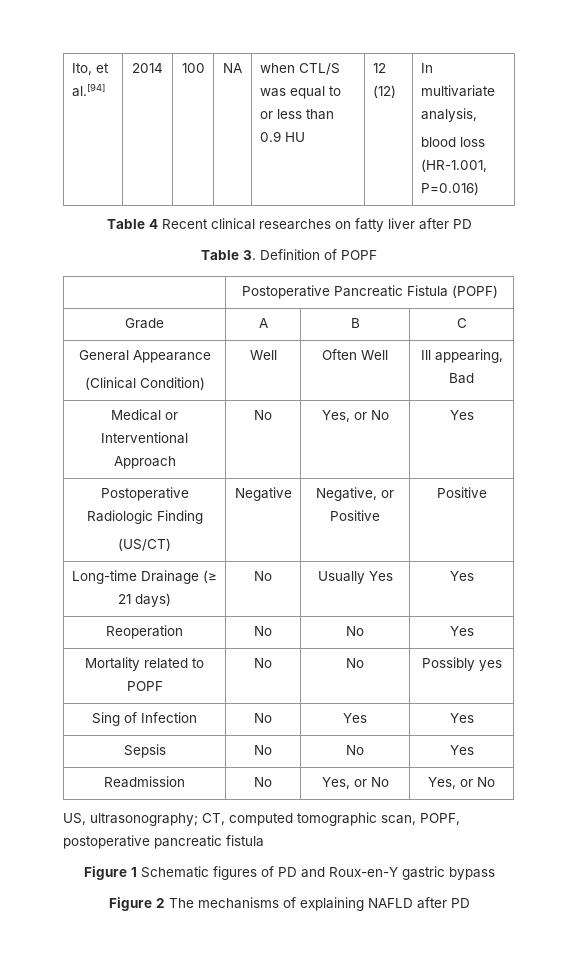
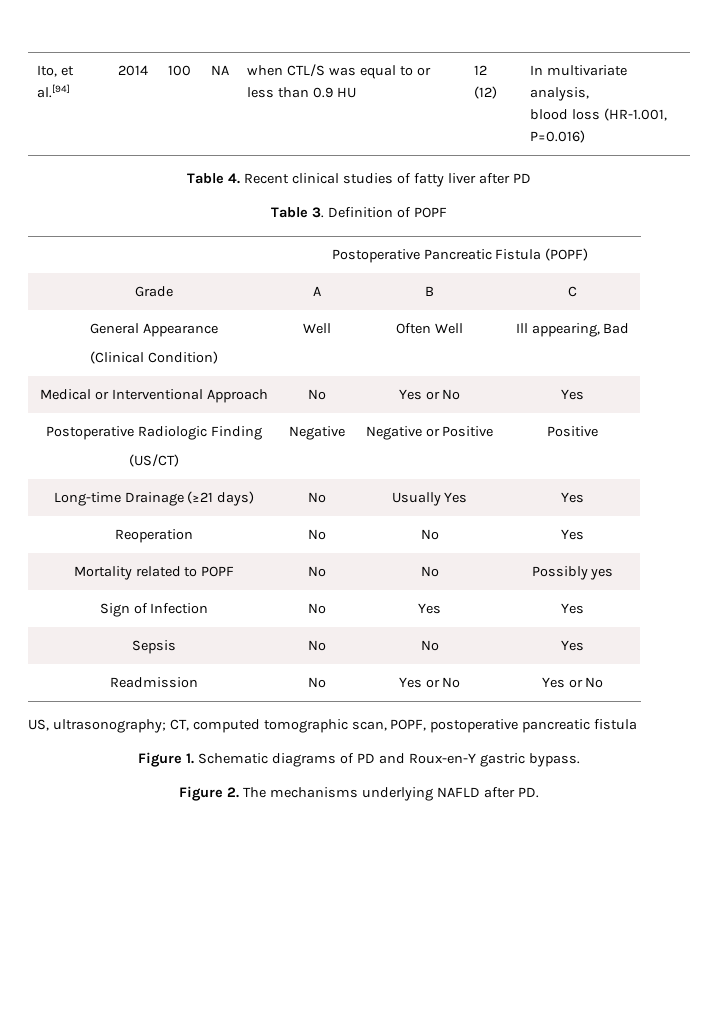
- Table 4 Recent clinical researches on fatty liver after PD
+ Table 4. Recent clinical studies of fatty liver after PD
- Medical or Interventional Approach | No | Yes, or No | Yes
+ Medical or Interventional Approach | No | Yes or No | Yes
  Postoperative Radiologic Finding
- (US/CT) | Negative | Negative, or Positive | Positive
+ (US/CT) | Negative | Negative or Positive | Positive
- Long-time Drainage (≥ 21 days) | No | Usually Yes | Yes
+ Long-time Drainage (≥21 days) | No | Usually Yes | Yes
- Sing of Infection | No | Yes | Yes
+ Sign of Infection | No | Yes | Yes
- Readmission | No | Yes, or No | Yes, or No
+ Readmission | No | Yes or No | Yes or No
- Figure 1 Schematic figures of PD and Roux-en-Y gastric bypass
- Figure 2 The mechanisms of explaining NAFLD after PD
+ Figure 1. Schematic diagrams of PD and Roux-en-Y gastric bypass.
+ Figure 2. The mechanisms underlying NAFLD after PD.

